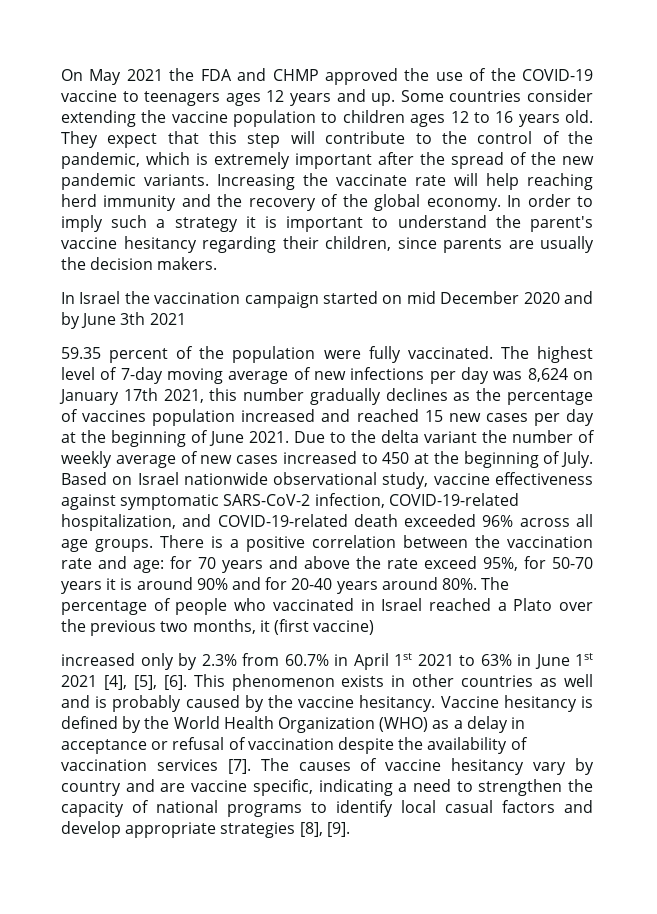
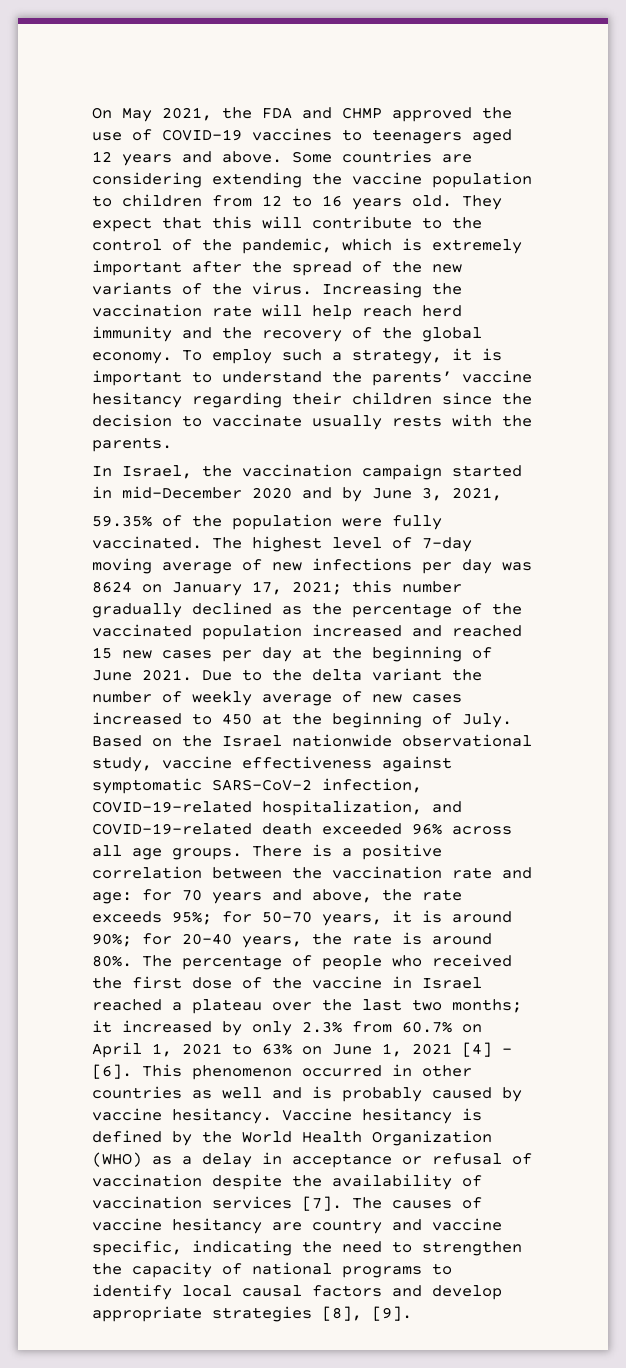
- On May 2021 the FDA and CHMP approved the use of the COVID-19 vaccine to teenagers ages 12 years and up.
+ On May 2021, the FDA and CHMP approved the use of COVID-19 vaccines to teenagers aged 12 years and above.
- Some countries consider extending the vaccine population to children ages 12 to 16 years old.
+ Some countries are considering extending the vaccine population to children from 12 to 16 years old.
- They expect that this step will contribute to the control of the pandemic, which is extremely important after the spread of the new pandemic variants.
+ They expect that this will contribute to the control of the pandemic, which is extremely important after the spread of the new variants of the virus.
- Increasing the vaccinate rate will help reaching herd immunity and the recovery of the global economy.
+ Increasing the vaccination rate will help reach herd immunity and the recovery of the global economy.
- In order to imply such a strategy it is important to understand the parent's vaccine hesitancy regarding their children, since parents are usually the decision makers.
- In Israel the vaccination campaign started on mid December 2020 and by June 3th 2021
- 59.35 percent of the population were fully vaccinated.
+ To employ such a strategy, it is important to understand the parents’ vaccine hesitancy regarding their children since the decision to vaccinate usually rests with the parents.
+ In Israel, the vaccination campaign started in mid-December 2020 and by June 3, 2021,
+ 59.35% of the population were fully vaccinated.
- The highest level of 7-day moving average of new infections per day was 8,624 on January 17th 2021, this number gradually declines as the percentage of vaccines population increased and reached 15 new cases per day at the beginning of June 2021.
+ The highest level of 7-day moving average of new infections per day was 8624 on January 17, 2021; this number gradually declined as the percentage of the vaccinated population increased and reached 15 new cases per day at the beginning of June 2021.
- Based on Israel nationwide observational study, vaccine effectiveness against symptomatic SARS-CoV-2 infection, COVID-19-related hospitalization, and COVID-19-related death exceeded 96% across all age groups.
+ Based on the Israel nationwide observational study, vaccine effectiveness against symptomatic SARS-CoV-2 infection, COVID-19-related hospitalization, and COVID-19-related death exceeded 96% across all age groups.
- There is a positive correlation between the vaccination rate and age: for 70 years and above the rate exceed 95%, for 50-70 years it is around 90% and for 20-40 years around 80%.
+ There is a positive correlation between the vaccination rate and age: for 70 years and above, the rate exceeds 95%; for 50-70 years, it is around 90%; for 20-40 years, the rate is around 80%.
- The percentage of people who vaccinated in Israel reached a Plato over the previous two months, it (first vaccine)
- increased only by 2.3% from 60.7% in April 1st 2021 to 63% in June 1st 2021 [4], [5], [6].
+ The percentage of people who received the first dose of the vaccine in Israel reached a plateau over the last two months; it increased by only 2.3% from 60.7% on April 1, 2021 to 63% on June 1, 2021 [4] - [6].
- This phenomenon exists in other countries as well and is probably caused by the vaccine hesitancy.
+ This phenomenon occurred in other countries as well and is probably caused by vaccine hesitancy.
- The causes of vaccine hesitancy vary by country and are vaccine specific, indicating a need to strengthen the capacity of national programs to identify local casual factors and develop appropriate strategies [8], [9].
+ The causes of vaccine hesitancy are country and vaccine specific, indicating the need to strengthen the capacity of national programs to identify local causal factors and develop appropriate strategies [8], [9].

